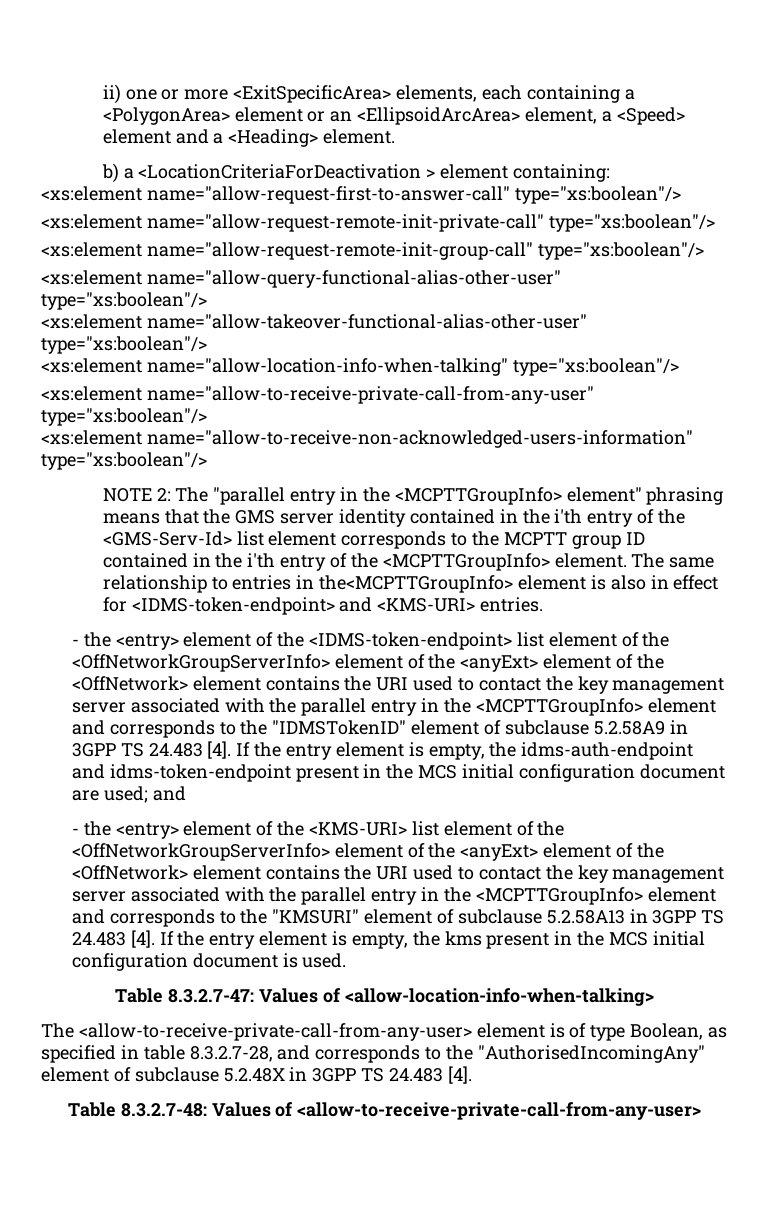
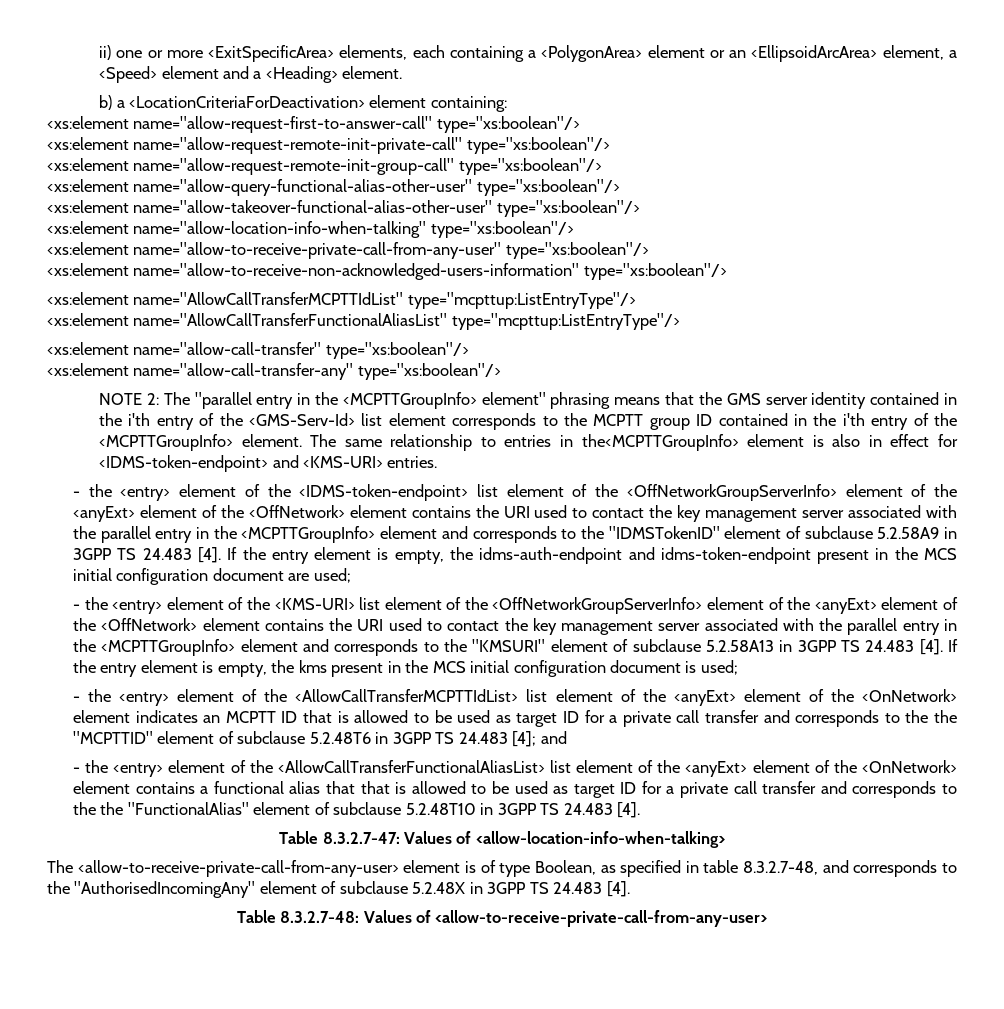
- b) a <LocationCriteriaForDeactivation > element containing:
+ b) a <LocationCriteriaForDeactivation> element containing:
+ <xs:element name="AllowCallTransferMCPTTIdList" type="mcpttup:ListEntryType"/>
+ <xs:element name="AllowCallTransferFunctionalAliasList" type="mcpttup:ListEntryType"/>
+ <xs:element name="allow-call-transfer" type="xs:boolean"/>
+ <xs:element name="allow-call-transfer-any" type="xs:boolean"/>
- If the entry element is empty, the idms-auth-endpoint and idms-token-endpoint present in the MCS initial configuration document are used; and
+ If the entry element is empty, the idms-auth-endpoint and idms-token-endpoint present in the MCS initial configuration document are used;
- If the entry element is empty, the kms present in the MCS initial configuration document is used.
+ If the entry element is empty, the kms present in the MCS initial configuration document is used;
+ - the <entry> element of the <AllowCallTransferMCPTTIdList> list element of the <anyExt> element of the <OnNetwork> element indicates an MCPTT ID that is allowed to be used as target ID for a private call transfer and corresponds to the the "MCPTTID" element of subclause 5.2.48T6 in 3GPP TS 24.483 [4]; and
+ - the <entry> element of the <AllowCallTransferFunctionalAliasList> list element of the <anyExt> element of the <OnNetwork> element contains a functional alias that that is allowed to be used as target ID for a private call transfer and corresponds to the the "FunctionalAlias" element of subclause 5.2.48T10 in 3GPP TS 24.483 [4].
- The <allow-to-receive-private-call-from-any-user> element is of type Boolean, as specified in table 8.3.2.7-28, and corresponds to the "AuthorisedIncomingAny" element of subclause 5.2.48X in 3GPP TS 24.483 [4].
+ The <allow-to-receive-private-call-from-any-user> element is of type Boolean, as specified in table 8.3.2.7-48, and corresponds to the "AuthorisedIncomingAny" element of subclause 5.2.48X in 3GPP TS 24.483 [4].

